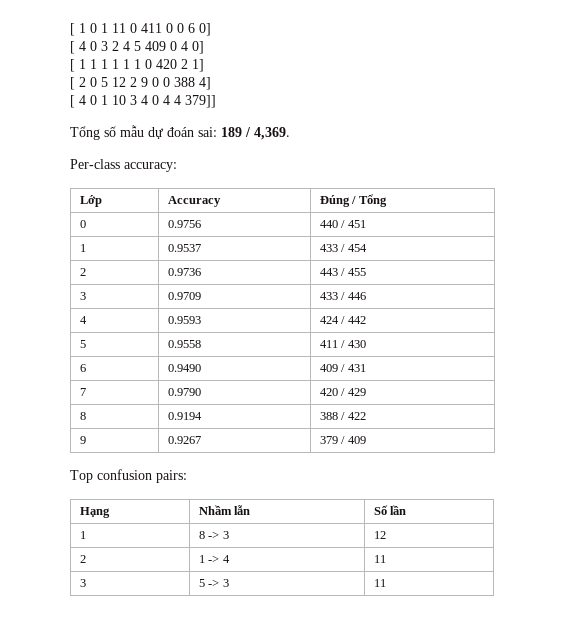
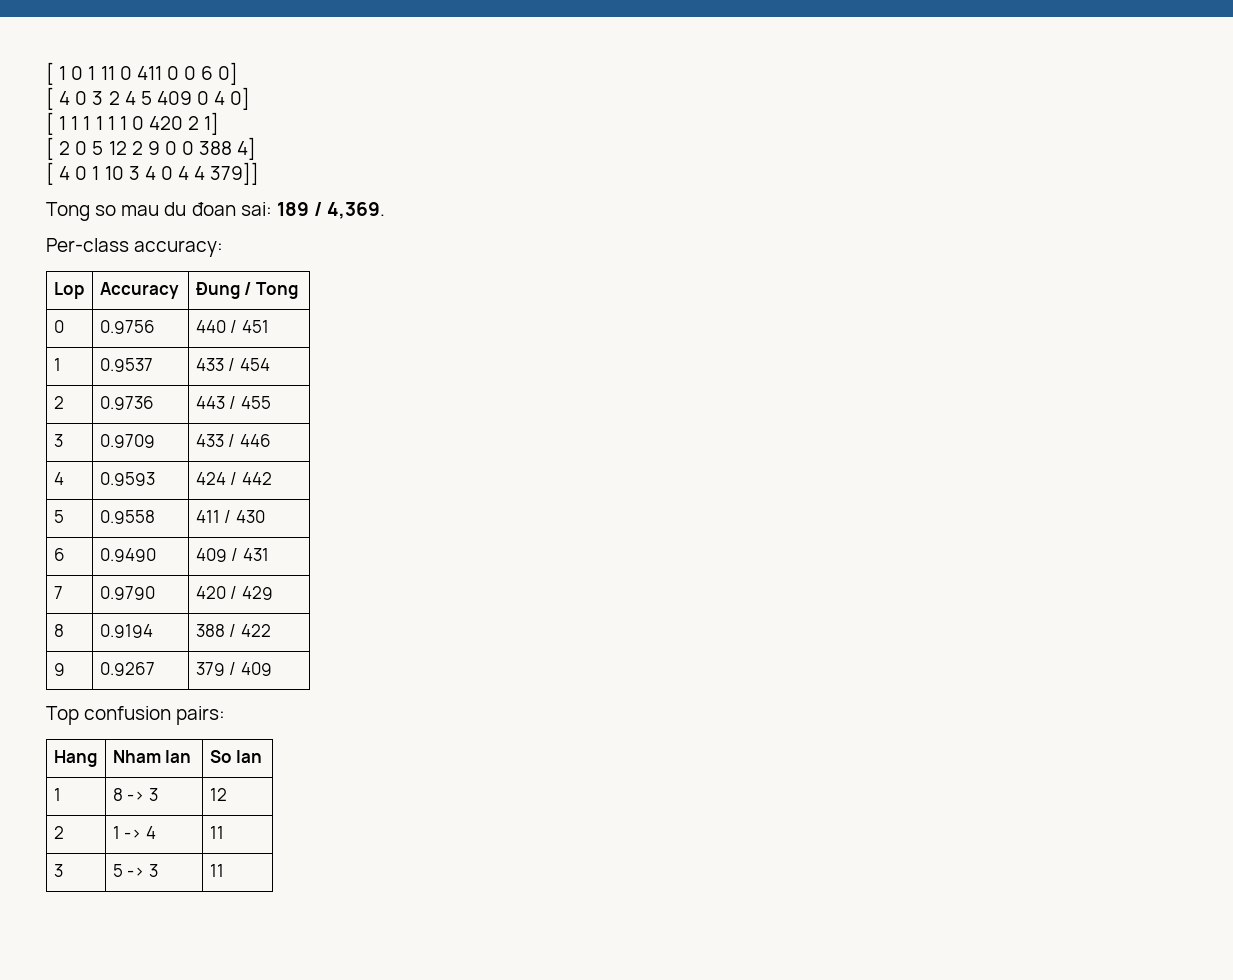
- Tổng số mẫu dự đoán sai: 189 / 4,369.
+ Tong so mau du đoan sai: 189 / 4,369.
- Lớp | Accuracy | Đúng / Tổng
+ Lop | Accuracy | Đung / Tong
- Hạng | Nhầm lẫn | Số lần
+ Hang | Nham lan | So lan

